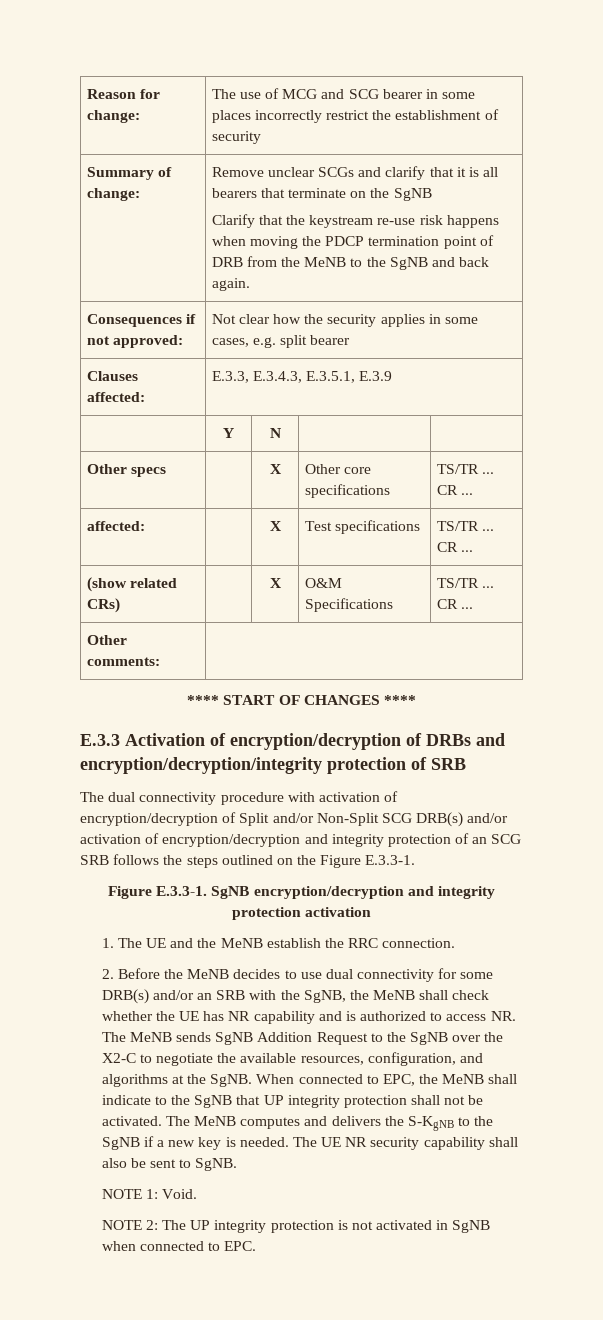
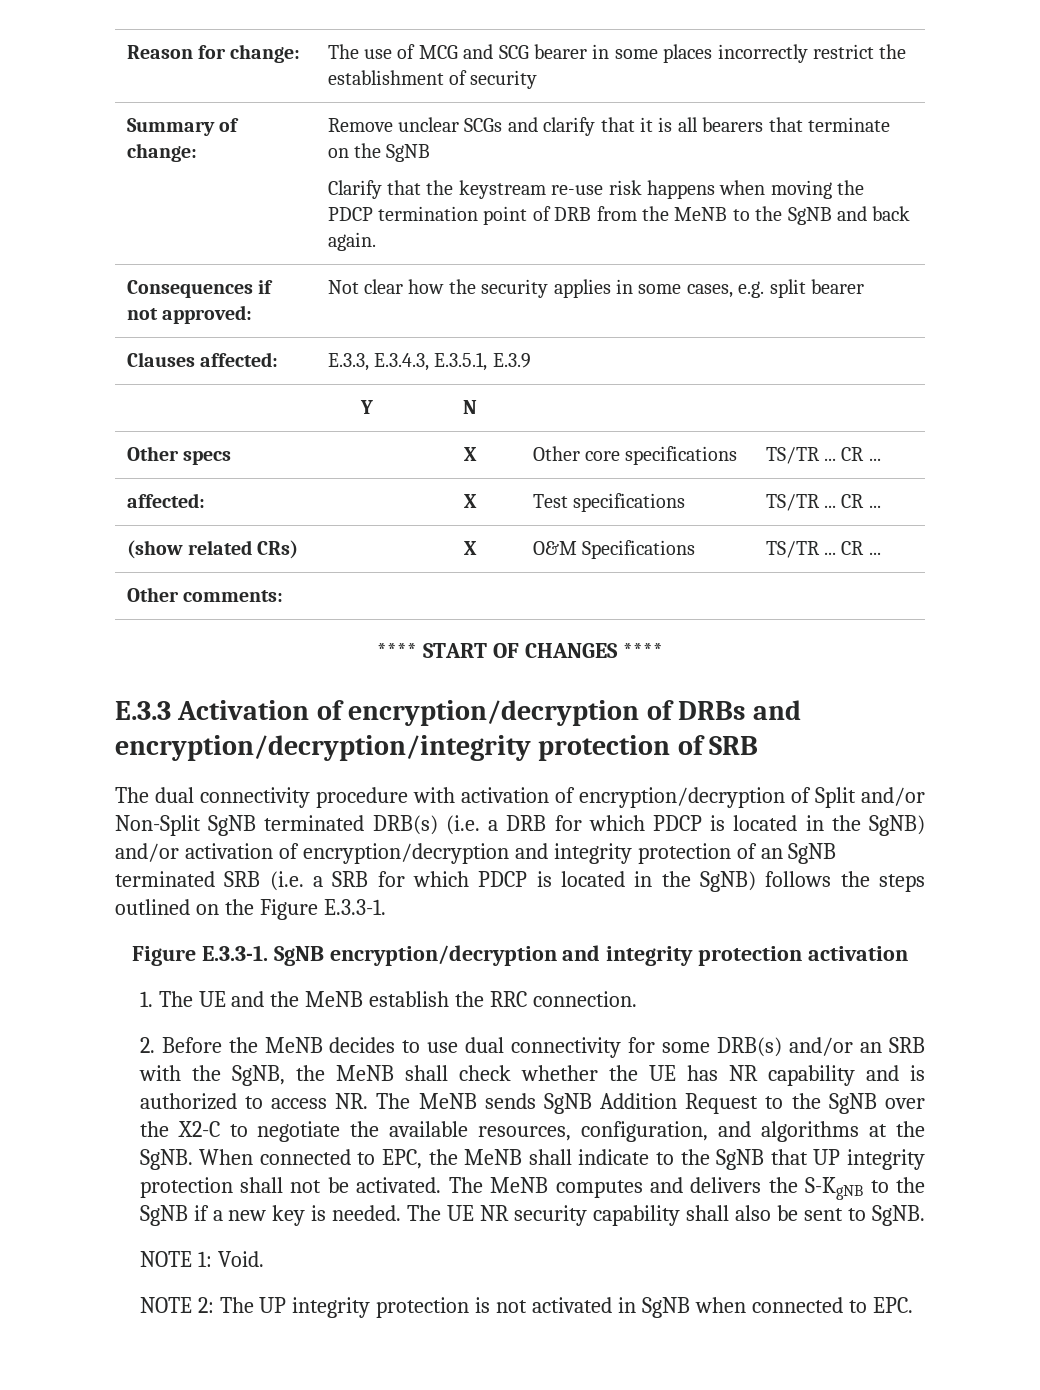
- The dual connectivity procedure with activation of encryption/decryption of Split and/or Non-Split SCG DRB(s) and/or activation of encryption/decryption and integrity protection of an SCG SRB follows the steps outlined on the Figure E.3.3-1.
+ The dual connectivity procedure with activation of encryption/decryption of Split and/or Non-Split SgNB terminated DRB(s) (i.e. a DRB for which PDCP is located in the SgNB) and/or activation of encryption/decryption and integrity protection of an SgNB terminated SRB (i.e. a SRB for which PDCP is located in the SgNB) follows the steps outlined on the Figure E.3.3-1.

